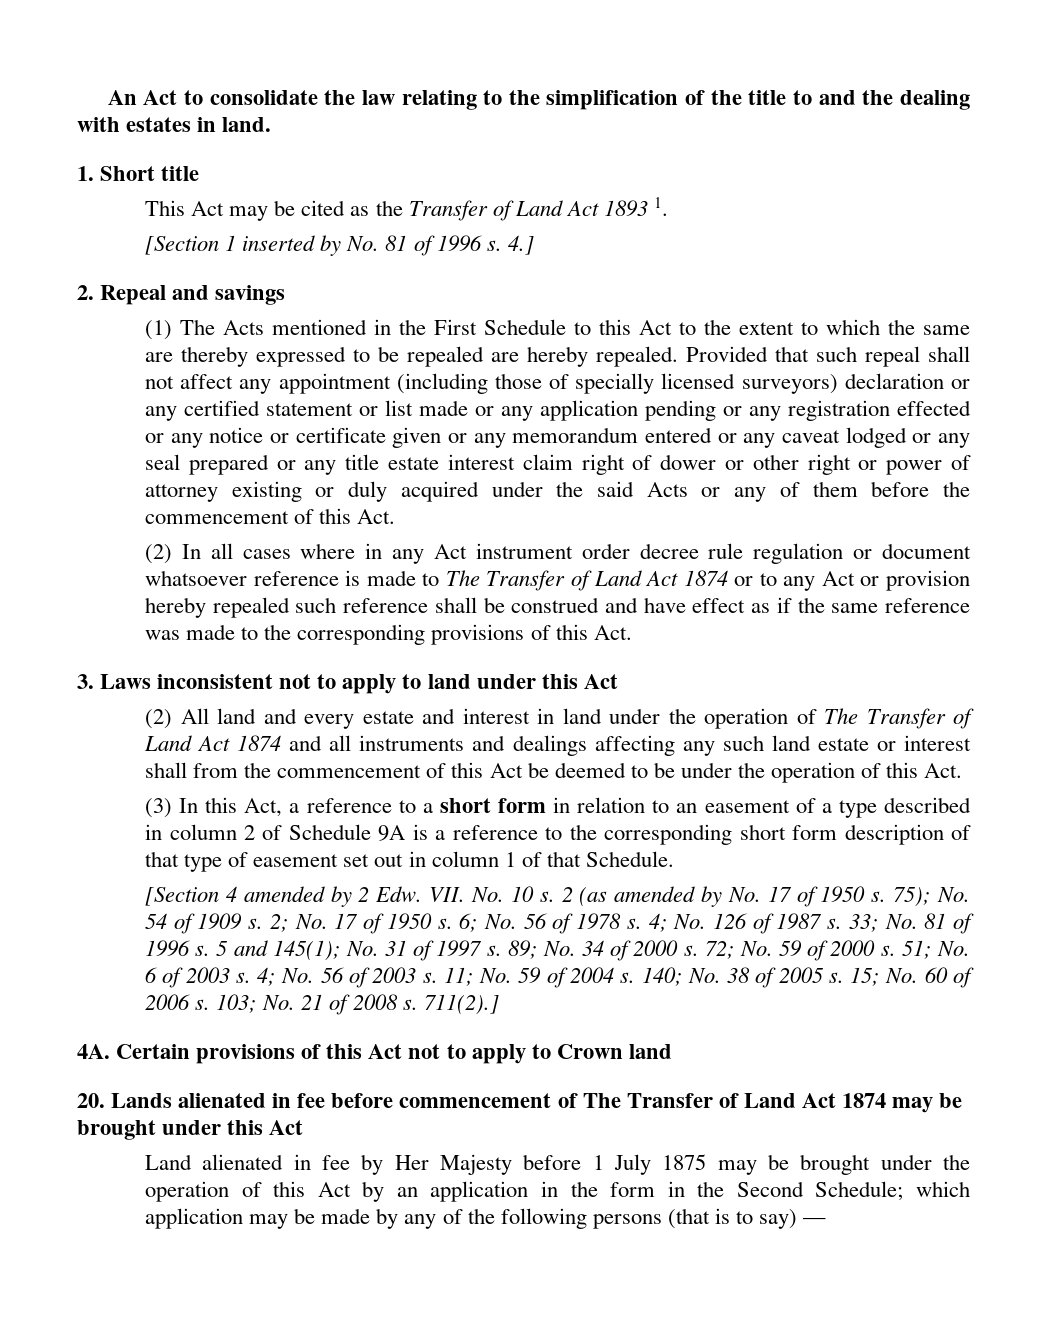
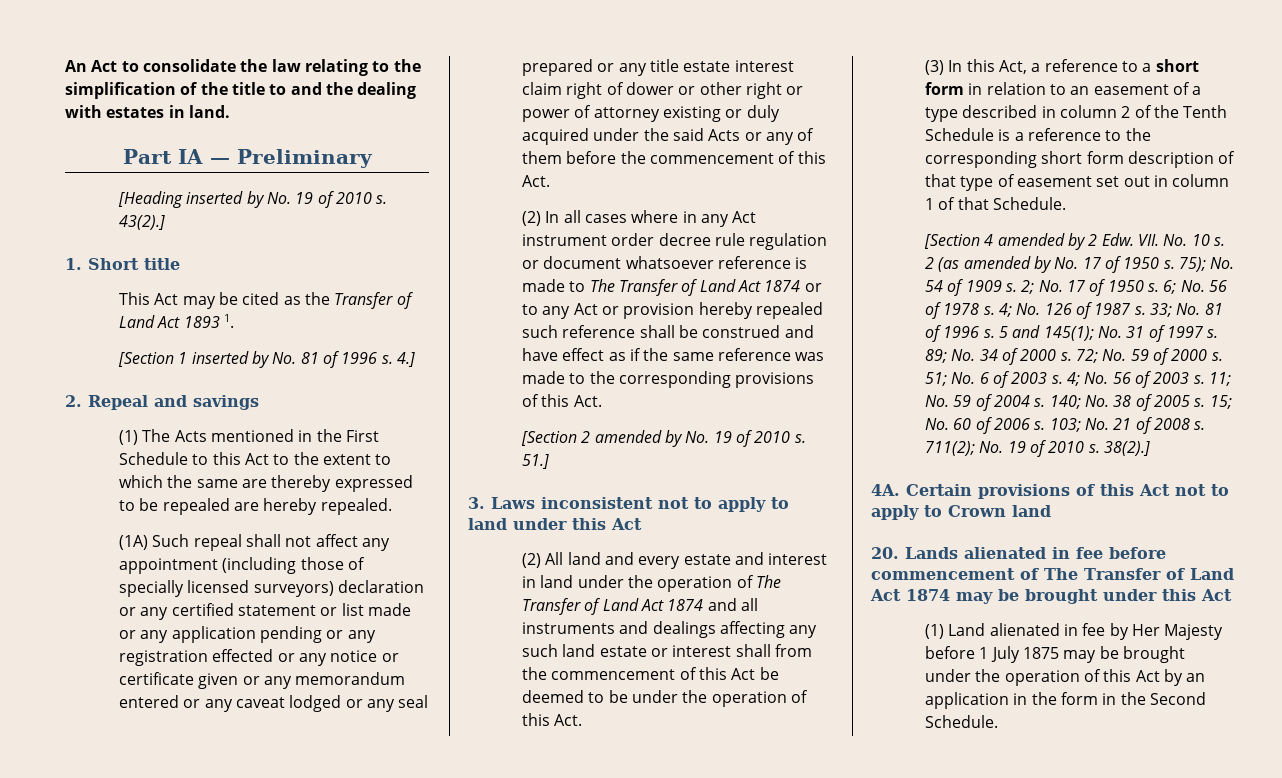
+ Part IA — Preliminary
+ [Heading inserted by No. 19 of 2010 s. 43(2).]
- (1) The Acts mentioned in the First Schedule to this Act to the extent to which the same are thereby expressed to be repealed are hereby repealed. Provided that such repeal shall not affect any appointment (including those of specially licensed surveyors) declaration or any certified statement or list made or any application pending or any registration effected or any notice or certificate given or any memorandum entered or any caveat lodged or any seal prepared or any title estate interest claim right of dower or other right or power of attorney existing or duly acquired under the said Acts or any of them before the commencement of this Act.
+ (1) The Acts mentioned in the First Schedule to this Act to the extent to which the same are thereby expressed to be repealed are hereby repealed.
+ (1A) Such repeal shall not affect any appointment (including those of specially licensed surveyors) declaration or any certified statement or list made or any application pending or any registration effected or any notice or certificate given or any memorandum entered or any caveat lodged or any seal prepared or any title estate interest claim right of dower or other right or power of attorney existing or duly acquired under the said Acts or any of them before the commencement of this Act.
+ [Section 2 amended by No. 19 of 2010 s. 51.]
- (3) In this Act, a reference to a short form in relation to an easement of a type described in column 2 of Schedule 9A is a reference to the corresponding short form description of that type of easement set out in column 1 of that Schedule.
+ (3) In this Act, a reference to a short form in relation to an easement of a type described in column 2 of the Tenth Schedule is a reference to the corresponding short form description of that type of easement set out in column 1 of that Schedule.
- 711(2).]
+ 711(2); No. 19 of 2010 s. 38(2).]
- Land alienated in fee by Her Majesty before 1 July 1875 may be brought under the operation of this Act by an application in the form in the Second Schedule; which application may be made by any of the following persons (that is to say) —
+ (1) Land alienated in fee by Her Majesty before 1 July 1875 may be brought under the operation of this Act by an application in the form in the Second Schedule.

